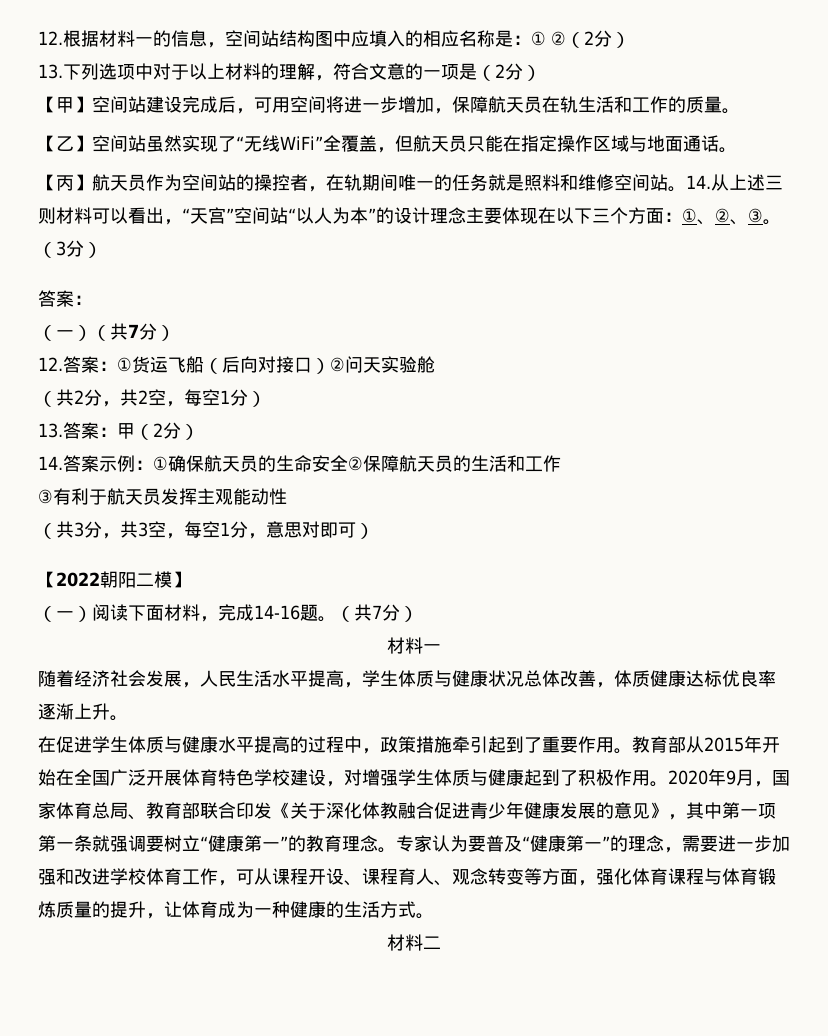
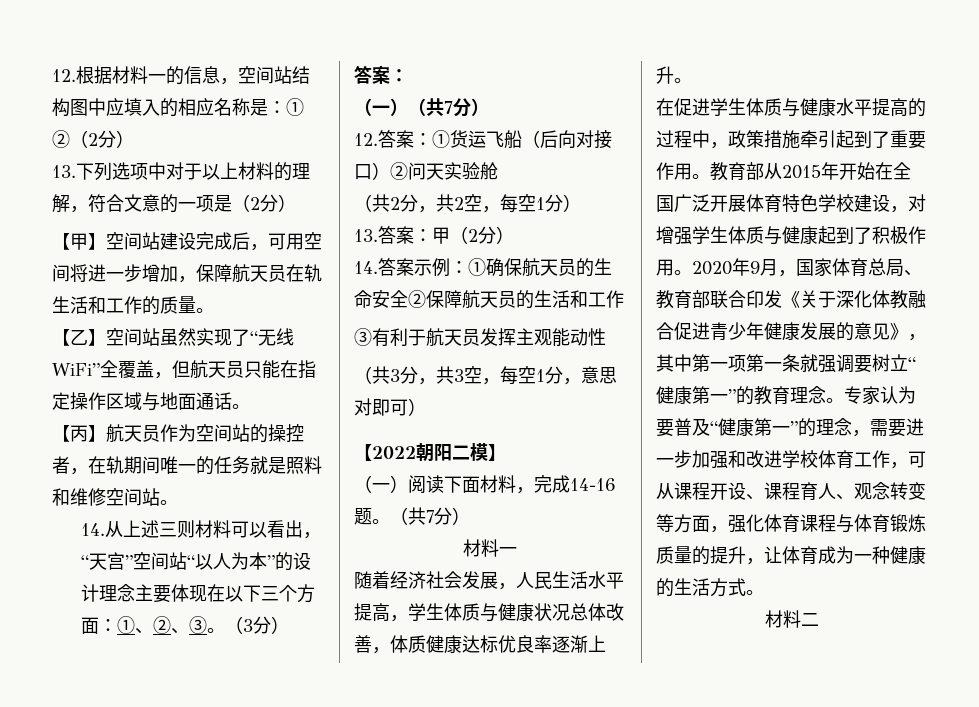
- 【丙】航天员作为空间站的操控者，在轨期间唯一的任务就是照料和维修空间站。14.从上述三则材料可以看出，“天宫”空间站“以人为本”的设计理念主要体现在以下三个方面：①、②、③。
+ 【丙】航天员作为空间站的操控者，在轨期间唯一的任务就是照料和维修空间站。
+ 14.从上述三则材料可以看出，“天宫”空间站“以人为本”的设计理念主要体现在以下三个方面：①、②、③。

